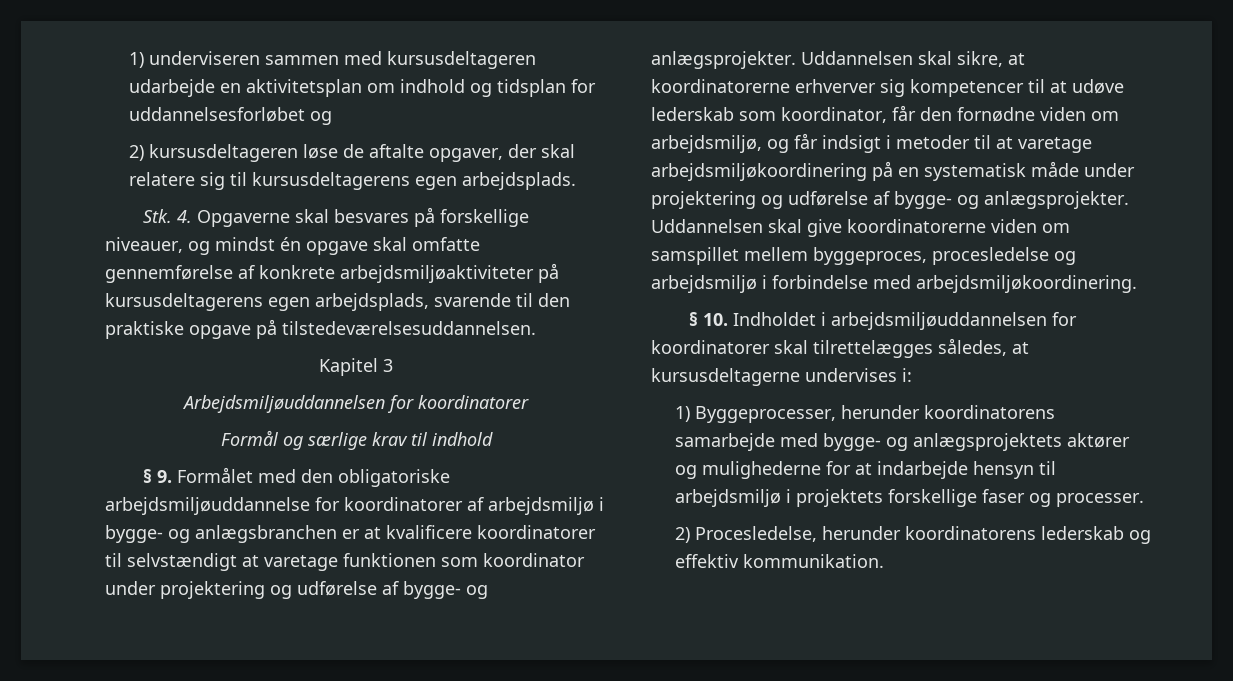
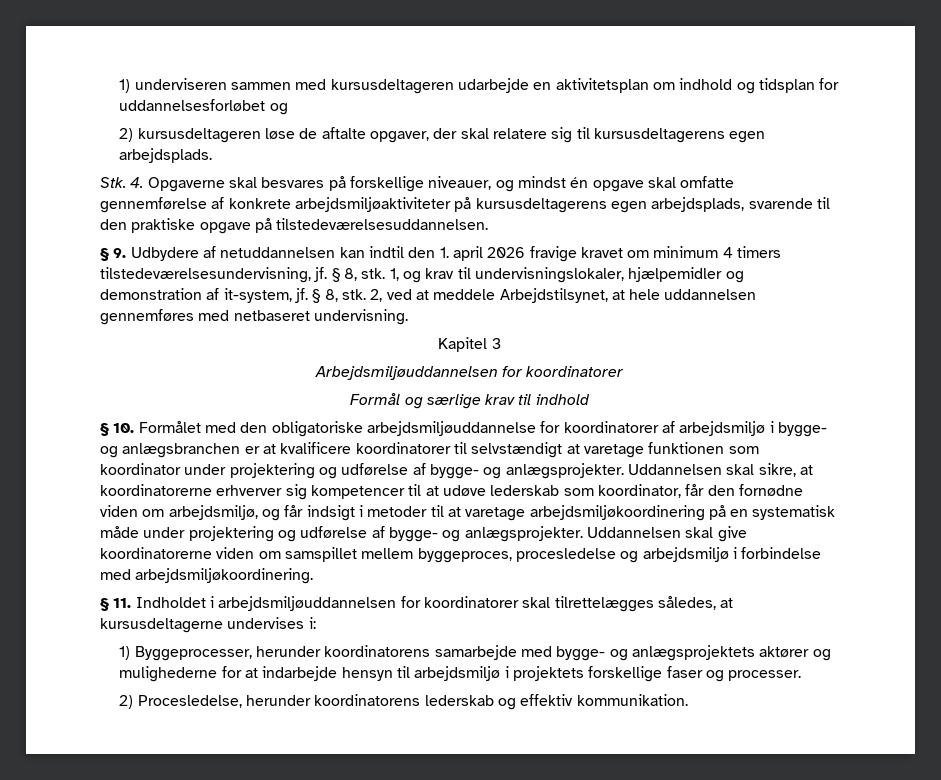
+ § 9. Udbydere af netuddannelsen kan indtil den 1. april 2026 fravige kravet om minimum 4 timers tilstedeværelsesundervisning, jf. § 8, stk. 1, og krav til undervisningslokaler, hjælpemidler og demonstration af it-system, jf. § 8, stk. 2, ved at meddele Arbejdstilsynet, at hele uddannelsen gennemføres med netbaseret undervisning.
- § 9. Formålet med den obligatoriske arbejdsmiljøuddannelse for koordinatorer af arbejdsmiljø i bygge- og anlægsbranchen er at kvalificere koordinatorer til selvstændigt at varetage funktionen som koordinator under projektering og udførelse af bygge- og anlægsprojekter.
+ § 10. Formålet med den obligatoriske arbejdsmiljøuddannelse for koordinatorer af arbejdsmiljø i bygge- og anlægsbranchen er at kvalificere koordinatorer til selvstændigt at varetage funktionen som koordinator under projektering og udførelse af bygge- og anlægsprojekter.
- § 10. Indholdet i arbejdsmiljøuddannelsen for koordinatorer skal tilrettelægges således, at kursusdeltagerne undervises i:
+ § 11. Indholdet i arbejdsmiljøuddannelsen for koordinatorer skal tilrettelægges således, at kursusdeltagerne undervises i:

